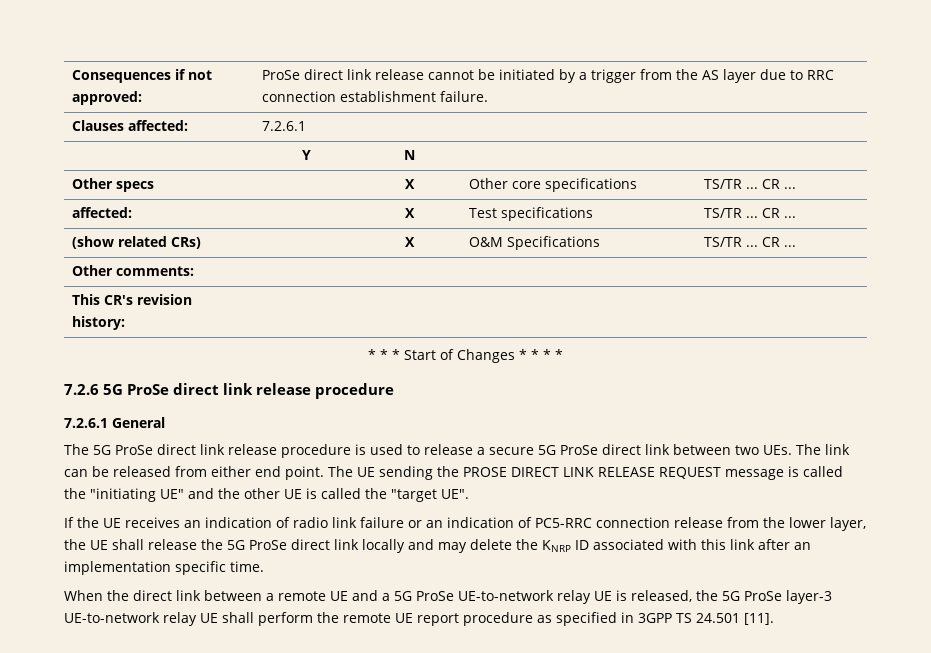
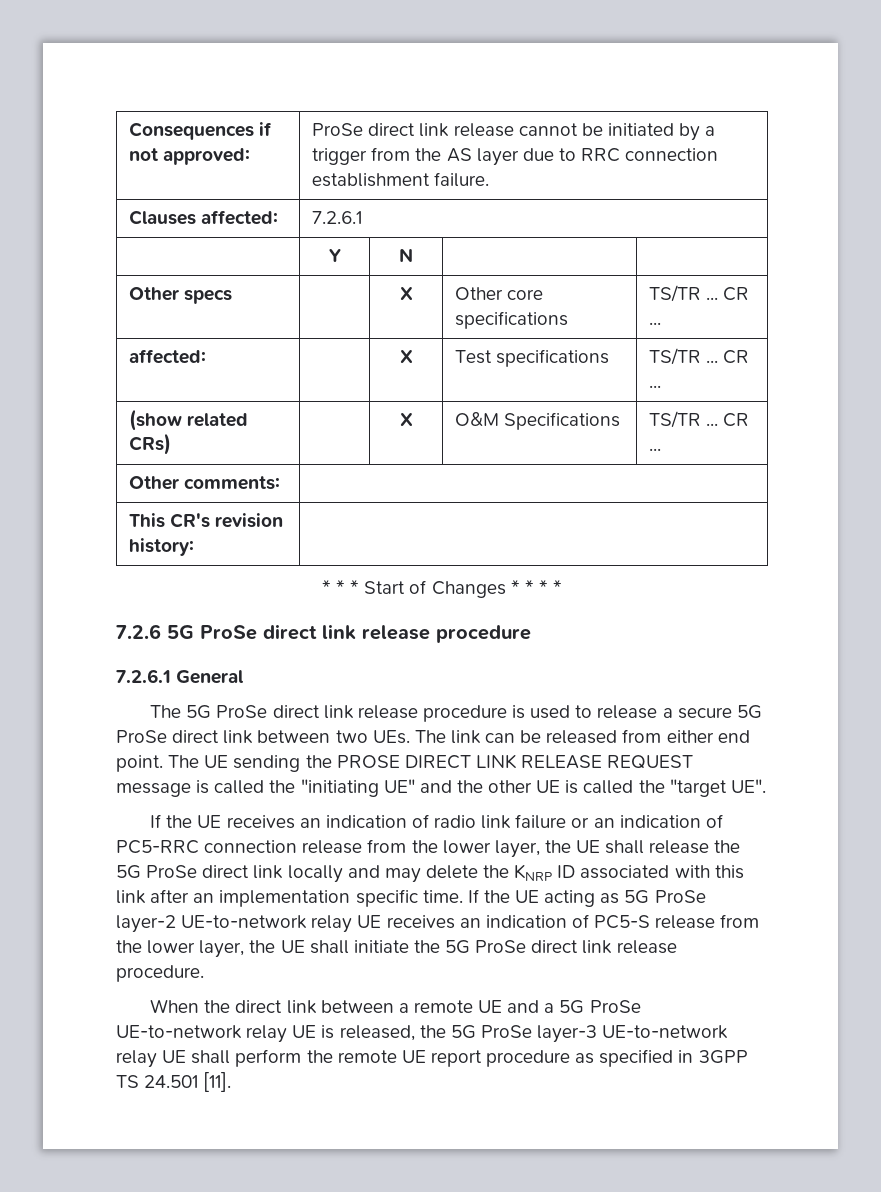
+ If the UE acting as 5G ProSe layer-2 UE-to-network relay UE receives an indication of PC5-S release from the lower layer, the UE shall initiate the 5G ProSe direct link release procedure.

